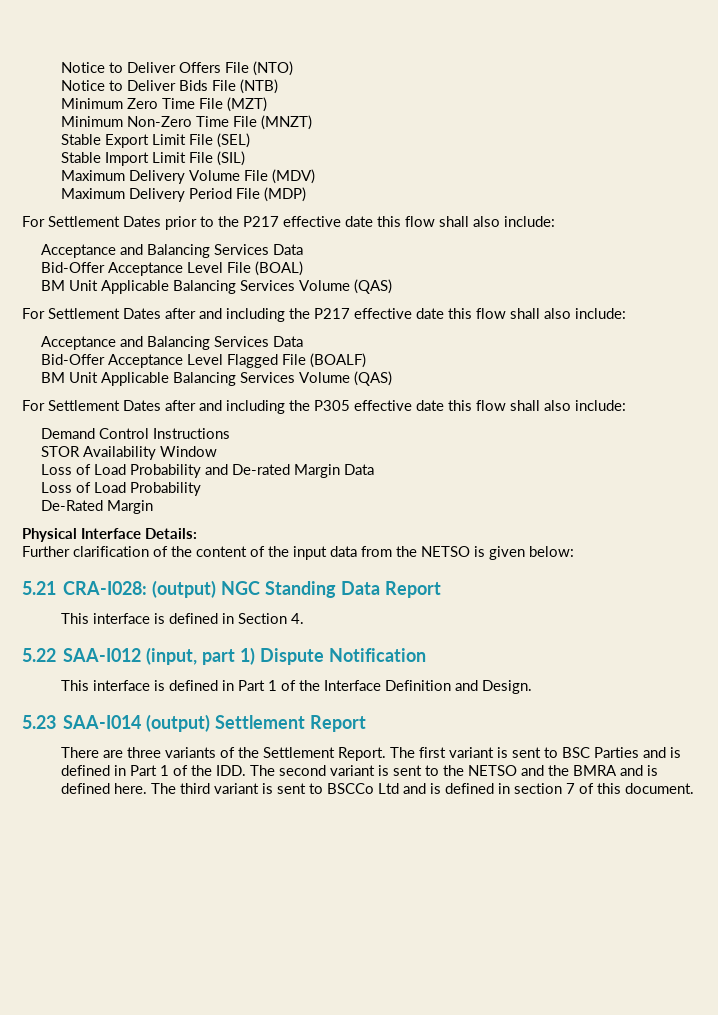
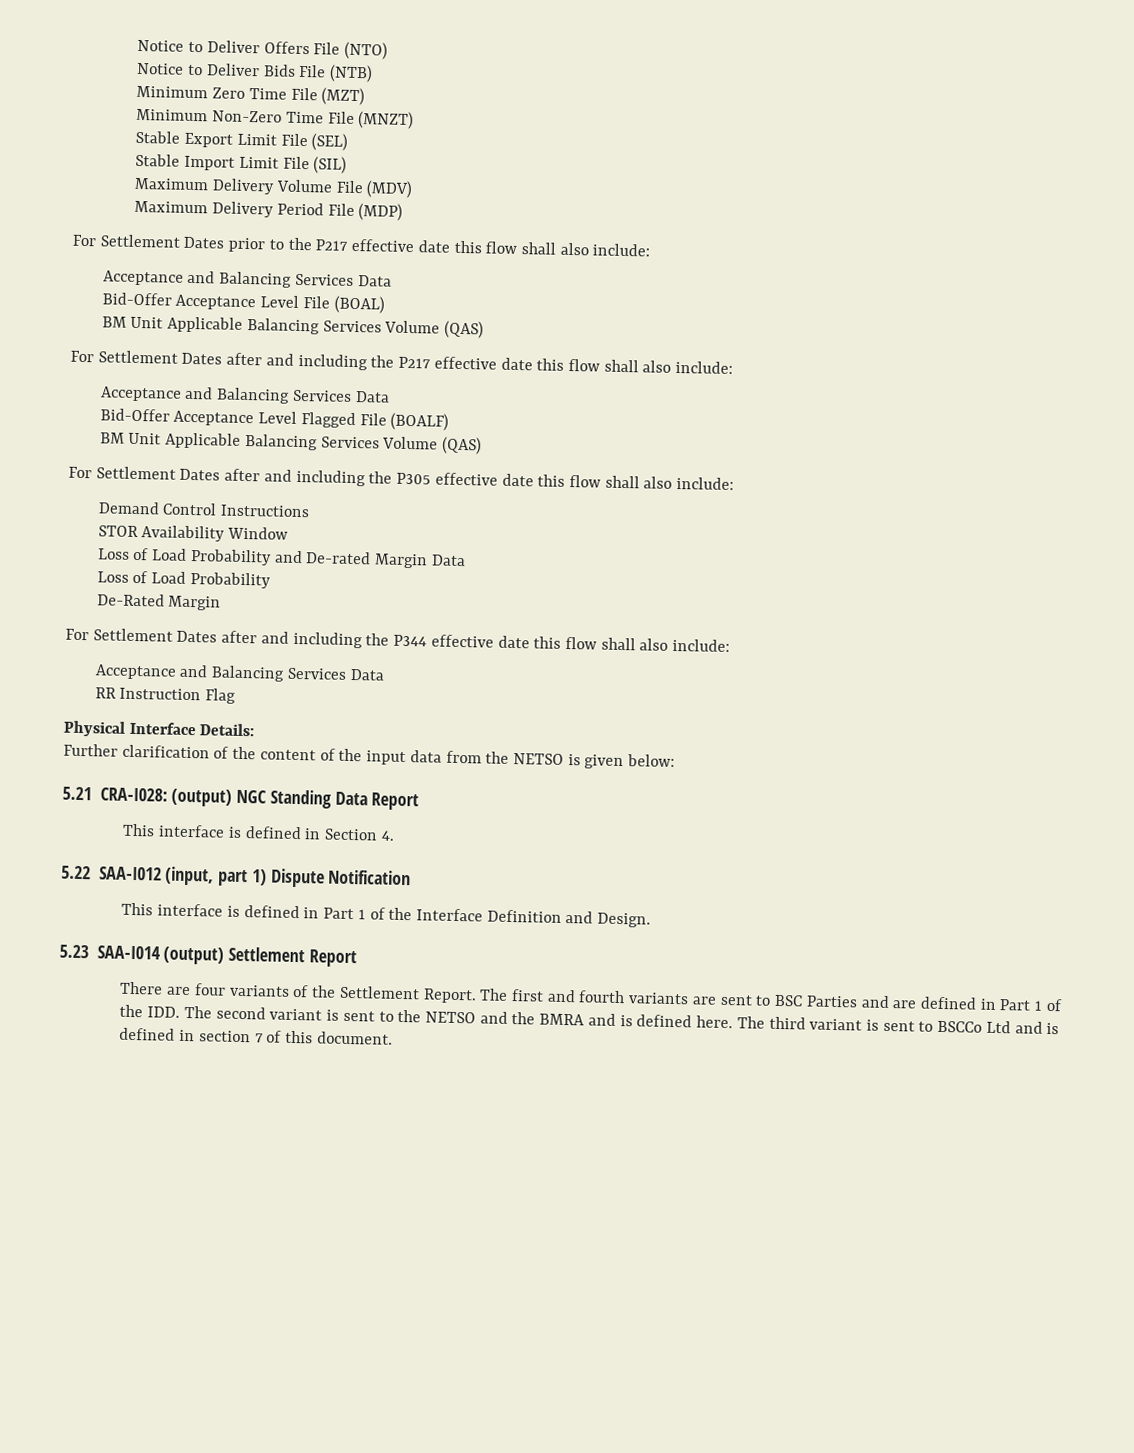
+ For Settlement Dates after and including the P344 effective date this flow shall also include:
+ Acceptance and Balancing Services Data
+ RR Instruction Flag
- There are three variants of the Settlement Report.
+ There are four variants of the Settlement Report.
- The first variant is sent to BSC Parties and is defined in Part 1 of the IDD. The second variant is sent to the NETSO and the BMRA and is defined here.
+ The first and fourth variants are sent to BSC Parties and are defined in Part 1 of the IDD. The second variant is sent to the NETSO and the BMRA and is defined here.

